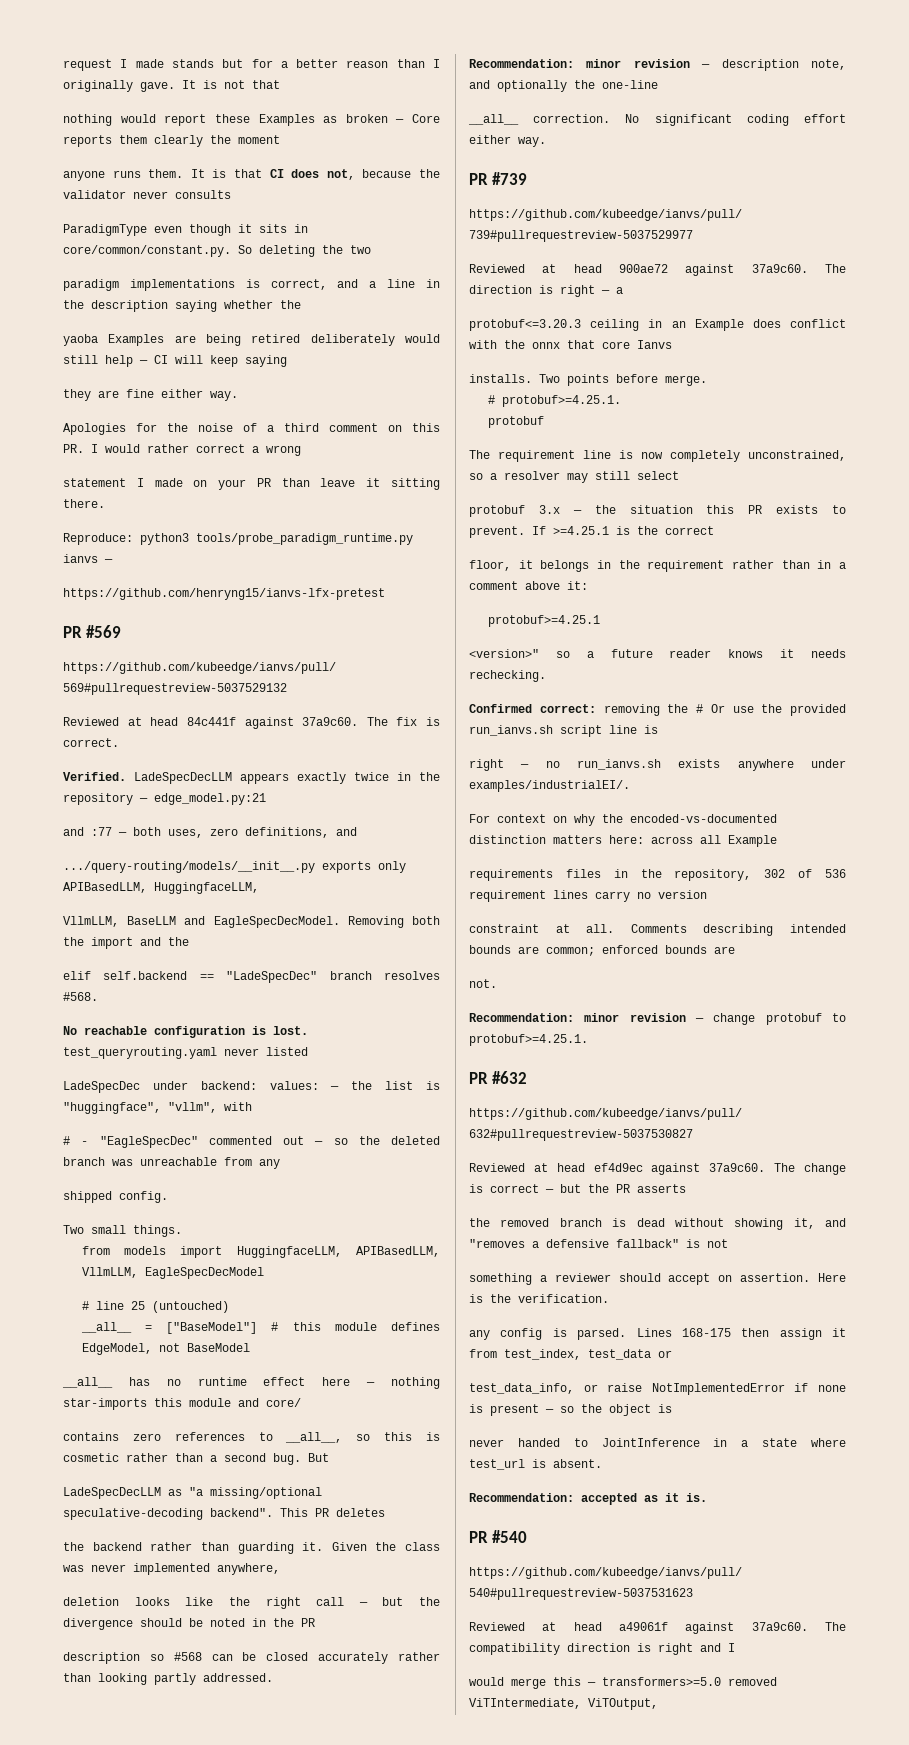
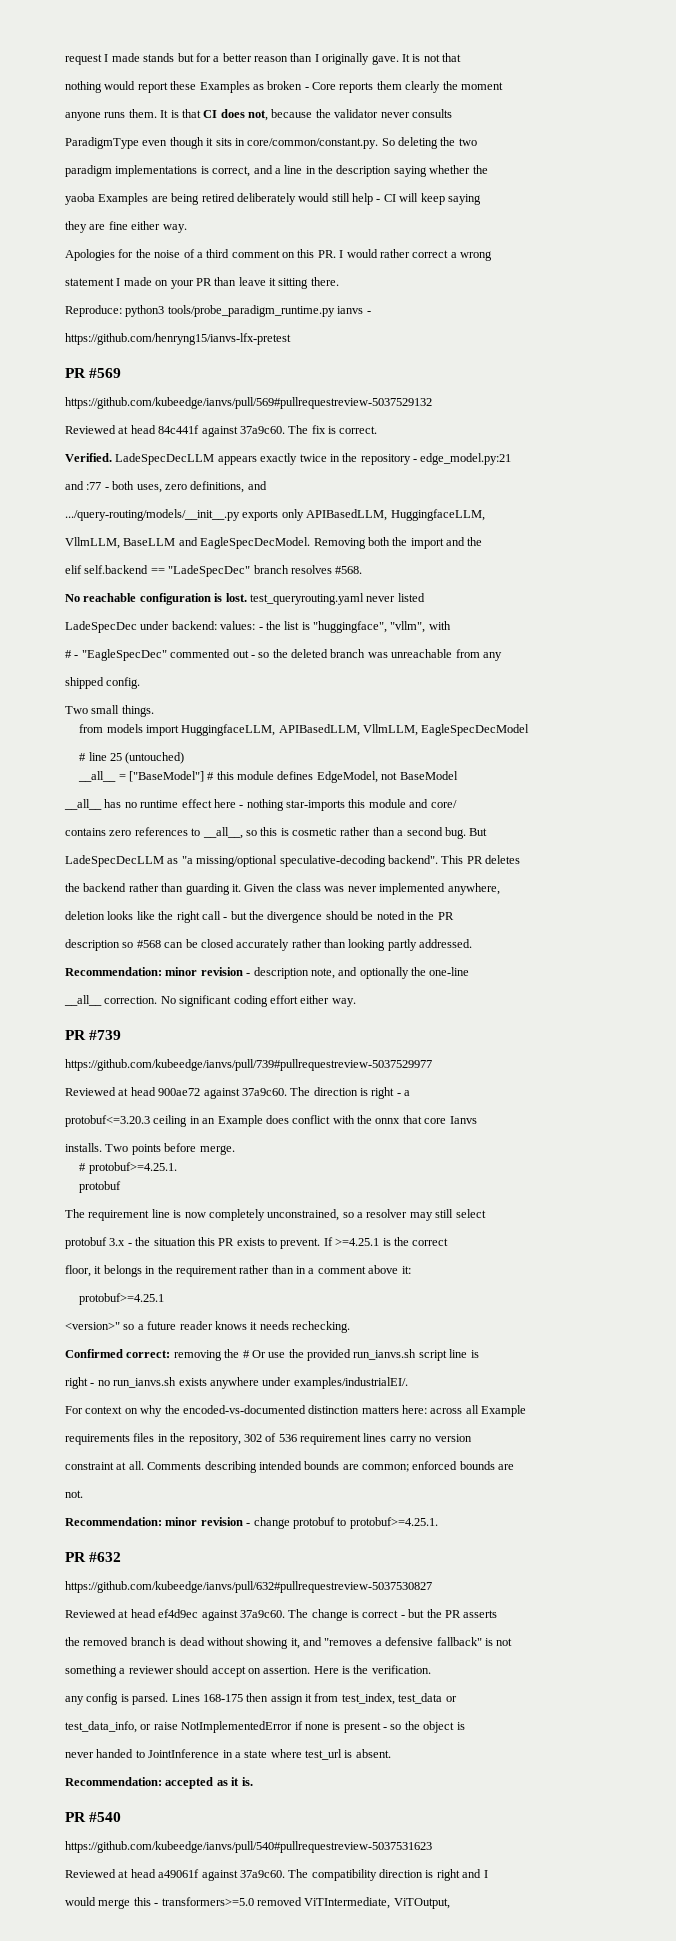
- nothing would report these Examples as broken — Core reports them clearly the moment
+ nothing would report these Examples as broken - Core reports them clearly the moment
- yaoba Examples are being retired deliberately would still help — CI will keep saying
+ yaoba Examples are being retired deliberately would still help - CI will keep saying
- Reproduce: python3 tools/probe_paradigm_runtime.py ianvs —
+ Reproduce: python3 tools/probe_paradigm_runtime.py ianvs -
- LadeSpecDecLLM appears exactly twice in the repository — edge_model.py:21
+ LadeSpecDecLLM appears exactly twice in the repository - edge_model.py:21
- and :77 — both uses, zero definitions, and
+ and :77 - both uses, zero definitions, and
- LadeSpecDec under backend: values: — the list is "huggingface", "vllm", with
+ LadeSpecDec under backend: values: - the list is "huggingface", "vllm", with
- # - "EagleSpecDec" commented out — so the deleted branch was unreachable from any
+ # - "EagleSpecDec" commented out - so the deleted branch was unreachable from any
- __all__ has no runtime effect here — nothing star-imports this module and core/
+ __all__ has no runtime effect here - nothing star-imports this module and core/
- deletion looks like the right call — but the divergence should be noted in the PR
+ deletion looks like the right call - but the divergence should be noted in the PR
- Recommendation: minor revision — description note, and optionally the one-line
+ Recommendation: minor revision - description note, and optionally the one-line
- The direction is right — a
+ The direction is right - a
- protobuf 3.x — the situation this PR exists to prevent.
+ protobuf 3.x - the situation this PR exists to prevent.
- right — no run_ianvs.sh exists anywhere under examples/industrialEI/.
+ right - no run_ianvs.sh exists anywhere under examples/industrialEI/.
- Recommendation: minor revision — change protobuf to protobuf>=4.25.1.
+ Recommendation: minor revision - change protobuf to protobuf>=4.25.1.
- The change is correct — but the PR asserts
+ The change is correct - but the PR asserts
- test_data_info, or raise NotImplementedError if none is present — so the object is
+ test_data_info, or raise NotImplementedError if none is present - so the object is
- would merge this — transformers>=5.0 removed ViTIntermediate, ViTOutput,
+ would merge this - transformers>=5.0 removed ViTIntermediate, ViTOutput,

